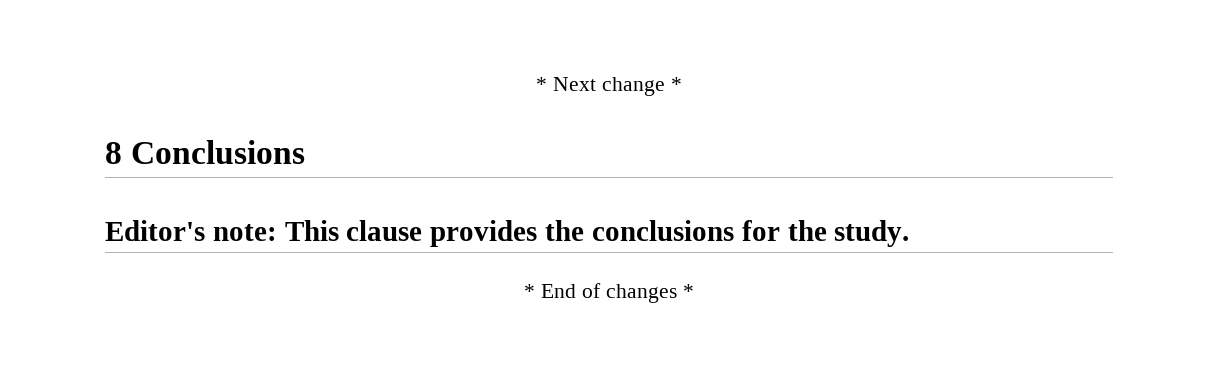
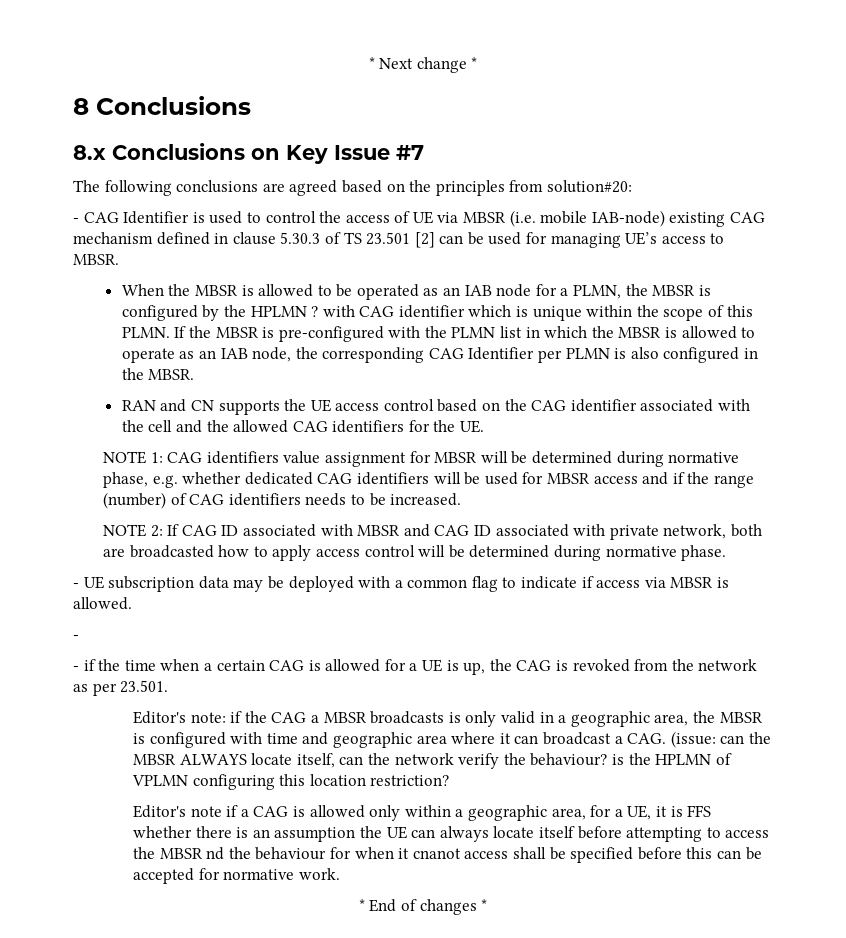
- Editor's note: This clause provides the conclusions for the study.
+ 8.x Conclusions on Key Issue #7
+ The following conclusions are agreed based on the principles from solution#20:
+ - CAG Identifier is used to control the access of UE via MBSR (i.e. mobile IAB-node) existing CAG mechanism defined in clause 5.30.3 of TS 23.501 [2] can be used for managing UE’s access to MBSR.
+ When the MBSR is allowed to be operated as an IAB node for a PLMN, the MBSR is configured by the HPLMN ? with CAG identifier which is unique within the scope of this PLMN. If the MBSR is pre-configured with the PLMN list in which the MBSR is allowed to operate as an IAB node, the corresponding CAG Identifier per PLMN is also configured in the MBSR.
+ RAN and CN supports the UE access control based on the CAG identifier associated with the cell and the allowed CAG identifiers for the UE.
+ NOTE 1: CAG identifiers value assignment for MBSR will be determined during normative phase, e.g. whether dedicated CAG identifiers will be used for MBSR access and if the range (number) of CAG identifiers needs to be increased.
+ NOTE 2: If CAG ID associated with MBSR and CAG ID associated with private network, both are broadcasted how to apply access control will be determined during normative phase.
+ - UE subscription data may be deployed with a common flag to indicate if access via MBSR is allowed.
+ -
+ - if the time when a certain CAG is allowed for a UE is up, the CAG is revoked from the network as per 23.501.
+ Editor's note: if the CAG a MBSR broadcasts is only valid in a geographic area, the MBSR is configured with time and geographic area where it can broadcast a CAG. (issue: can the MBSR ALWAYS locate itself, can the network verify the behaviour? is the HPLMN of VPLMN configuring this location restriction?
+ Editor's note if a CAG is allowed only within a geographic area, for a UE, it is FFS whether there is an assumption the UE can always locate itself before attempting to access the MBSR nd the behaviour for when it cnanot access shall be specified before this can be accepted for normative work.

